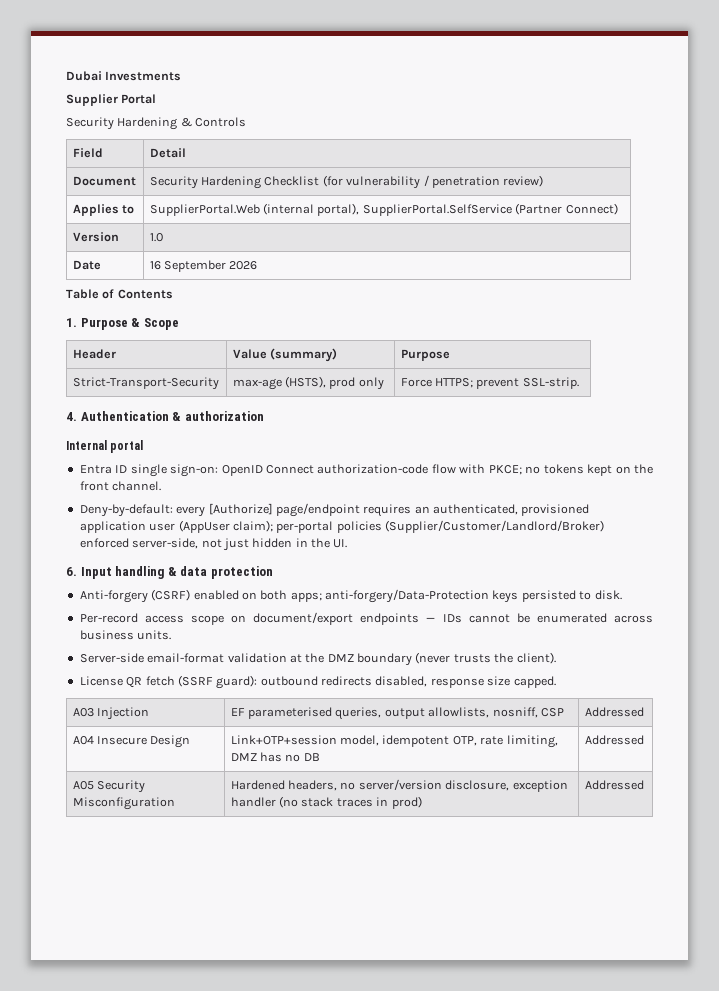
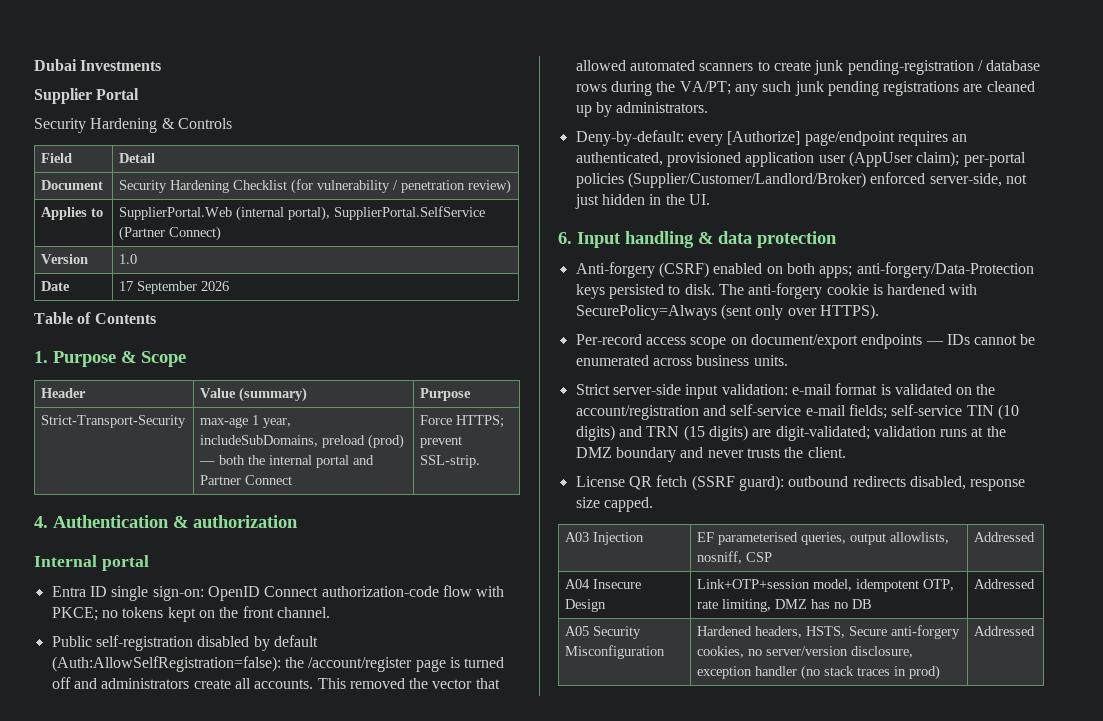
- Date | 16 September 2026
+ Date | 17 September 2026
- Strict-Transport-Security | max-age (HSTS), prod only | Force HTTPS; prevent SSL-strip.
+ Strict-Transport-Security | max-age 1 year, includeSubDomains, preload (prod) — both the internal portal and Partner Connect | Force HTTPS; prevent SSL-strip.
+ Public self-registration disabled by default (Auth:AllowSelfRegistration=false): the /account/register page is turned off and administrators create all accounts. This removed the vector that allowed automated scanners to create junk pending-registration / database rows during the VA/PT; any such junk pending registrations are cleaned up by administrators.
+ The anti-forgery cookie is hardened with SecurePolicy=Always (sent only over HTTPS).
- Server-side email-format validation at the DMZ boundary (never trusts the client).
+ Strict server-side input validation: e-mail format is validated on the account/registration and self-service e-mail fields; self-service TIN (10 digits) and TRN (15 digits) are digit-validated; validation runs at the DMZ boundary and never trusts the client.
- A05 Security Misconfiguration | Hardened headers, no server/version disclosure, exception handler (no stack traces in prod) | Addressed
+ A05 Security Misconfiguration | Hardened headers, HSTS, Secure anti-forgery cookies, no server/version disclosure, exception handler (no stack traces in prod) | Addressed

